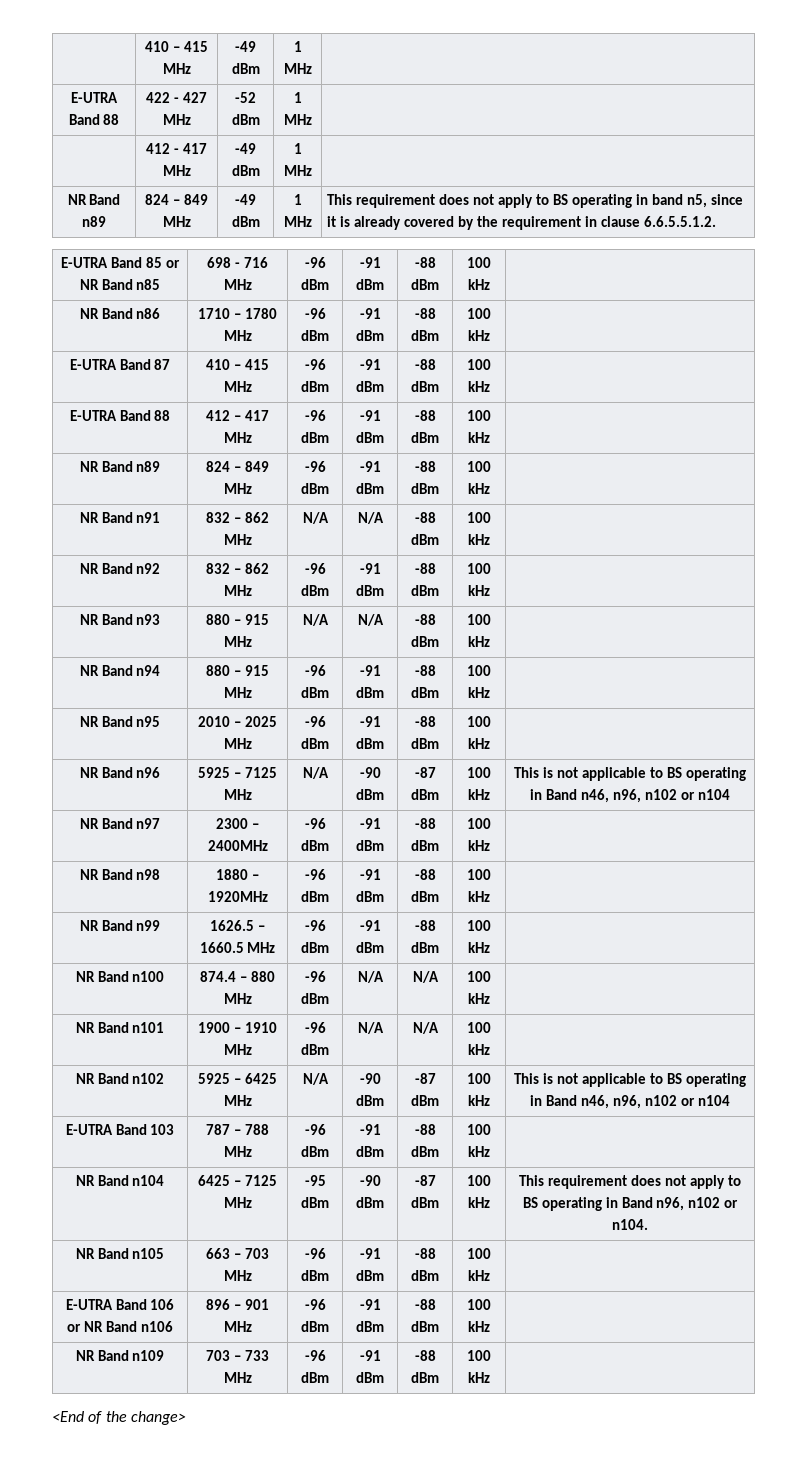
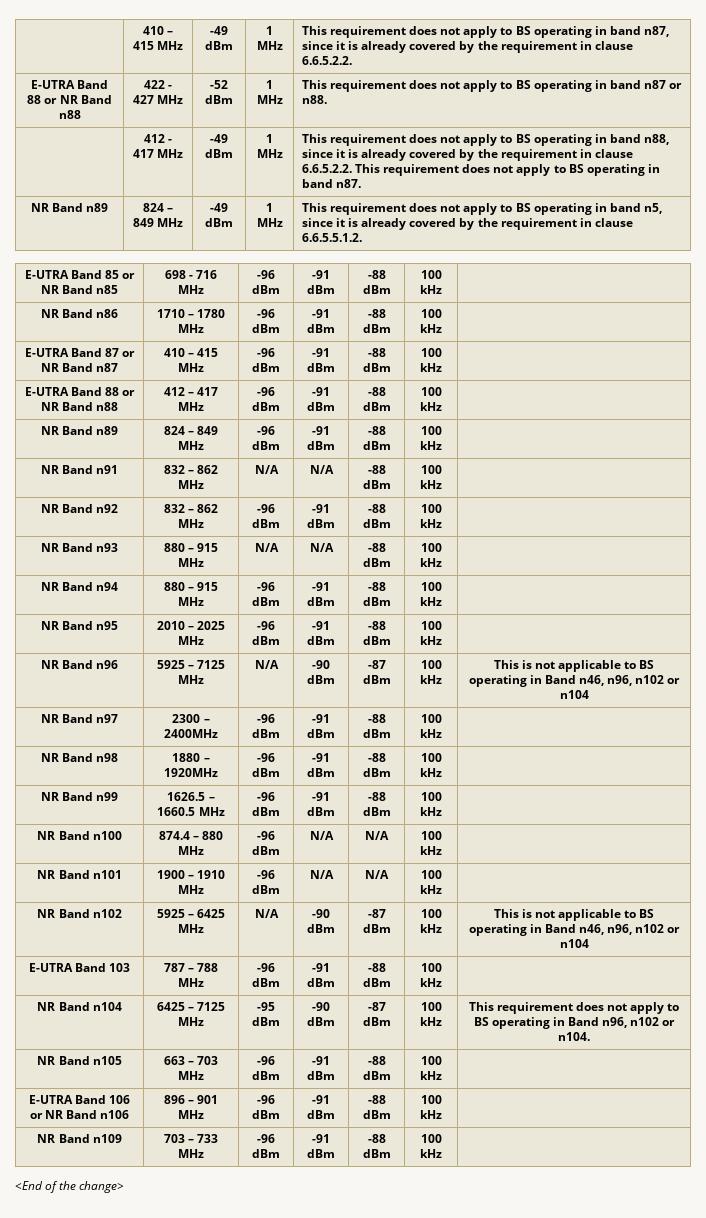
- | 410 – 415 MHz | -49 dBm | 1 MHz |
- E-UTRA Band 88 | 422 - 427 MHz | -52 dBm | 1 MHz |
+ | 410 – 415 MHz | -49 dBm | 1 MHz | This requirement does not apply to BS operating in band n87, since it is already covered by the requirement in clause 6.6.5.2.2.
+ E-UTRA Band 88 or NR Band n88 | 422 - 427 MHz | -52 dBm | 1 MHz | This requirement does not apply to BS operating in band n87 or n88.
+ This requirement does not apply to BS operating in band n88, since it is already covered by the requirement in clause 6.6.5.2.2. This requirement does not apply to BS operating in band n87.
- E-UTRA Band 87 | 410 – 415 MHz | -96 dBm | -91 dBm | -88 dBm | 100 kHz |
+ E-UTRA Band 87 or NR Band n87 | 410 – 415 MHz | -96 dBm | -91 dBm | -88 dBm | 100 kHz |
- E-UTRA Band 88 | 412 – 417 MHz | -96 dBm | -91 dBm | -88 dBm | 100 kHz |
+ E-UTRA Band 88 or NR Band n88 | 412 – 417 MHz | -96 dBm | -91 dBm | -88 dBm | 100 kHz |

